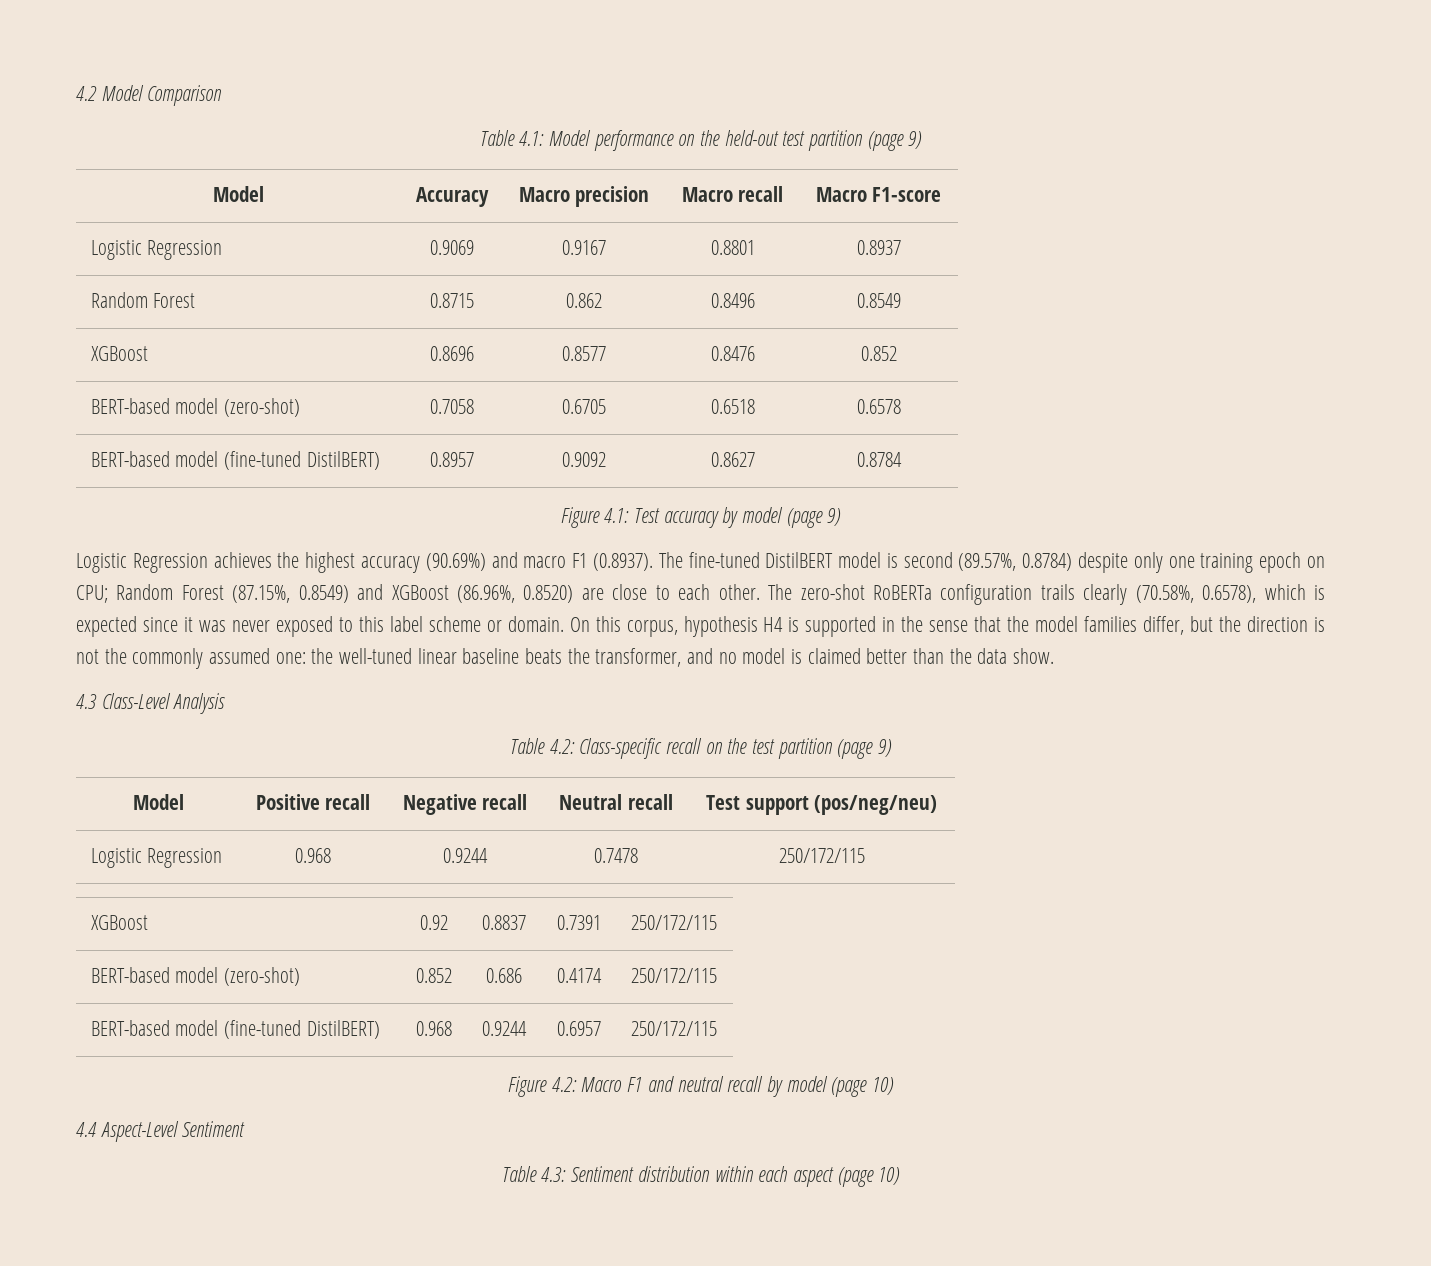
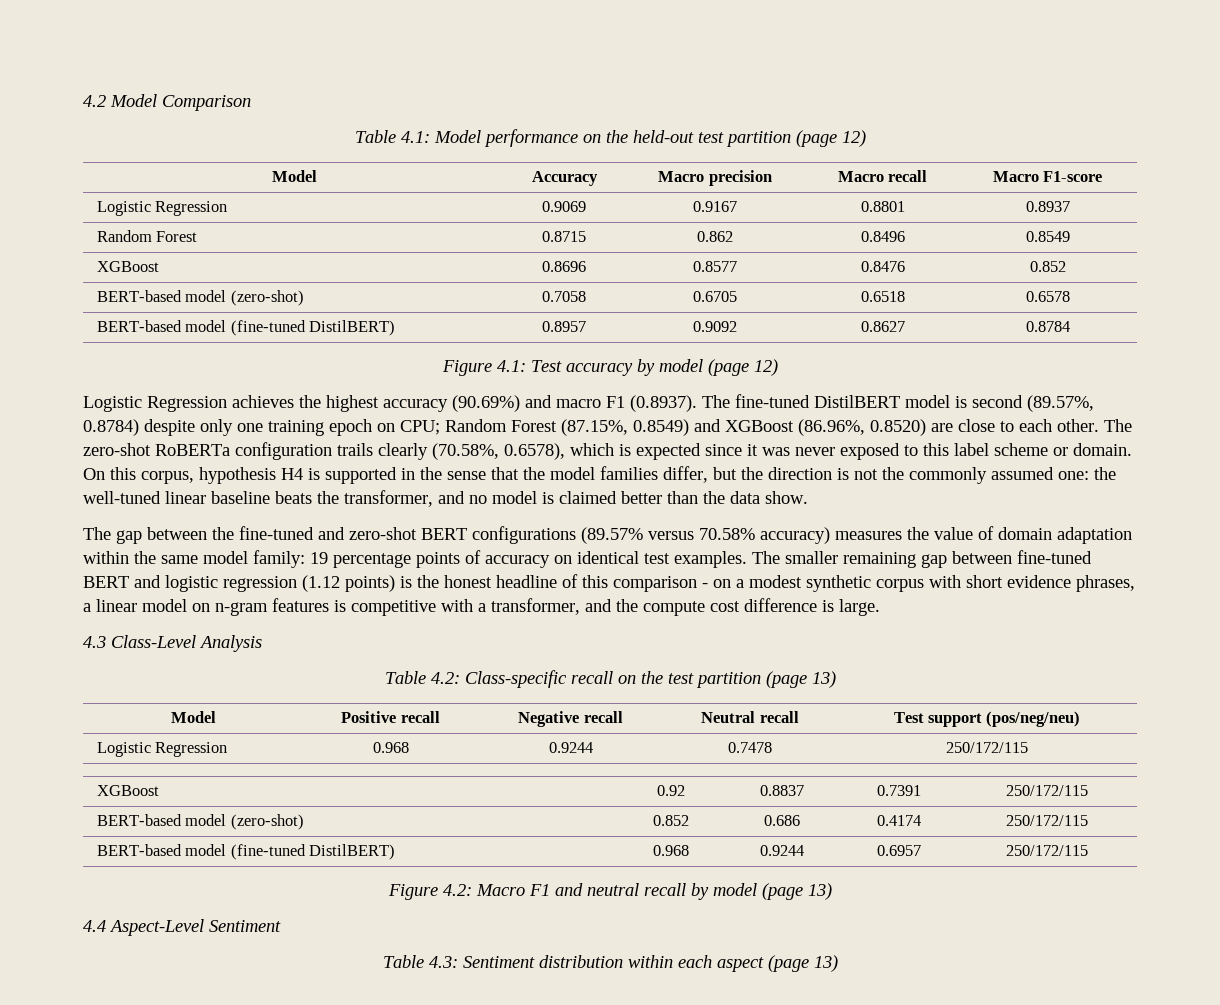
- Table 4.1: Model performance on the held-out test partition (page 9)
+ Table 4.1: Model performance on the held-out test partition (page 12)
- Figure 4.1: Test accuracy by model (page 9)
+ Figure 4.1: Test accuracy by model (page 12)
+ The gap between the fine-tuned and zero-shot BERT configurations (89.57% versus 70.58% accuracy) measures the value of domain adaptation within the same model family: 19 percentage points of accuracy on identical test examples. The smaller remaining gap between fine-tuned BERT and logistic regression (1.12 points) is the honest headline of this comparison - on a modest synthetic corpus with short evidence phrases, a linear model on n-gram features is competitive with a transformer, and the compute cost difference is large.
- Table 4.2: Class-specific recall on the test partition (page 9)
+ Table 4.2: Class-specific recall on the test partition (page 13)
- Figure 4.2: Macro F1 and neutral recall by model (page 10)
+ Figure 4.2: Macro F1 and neutral recall by model (page 13)
- Table 4.3: Sentiment distribution within each aspect (page 10)
+ Table 4.3: Sentiment distribution within each aspect (page 13)

